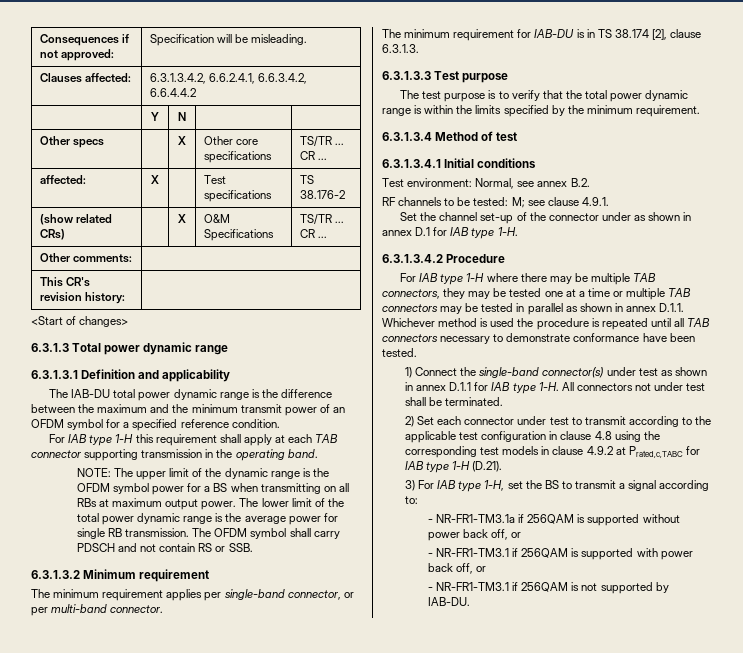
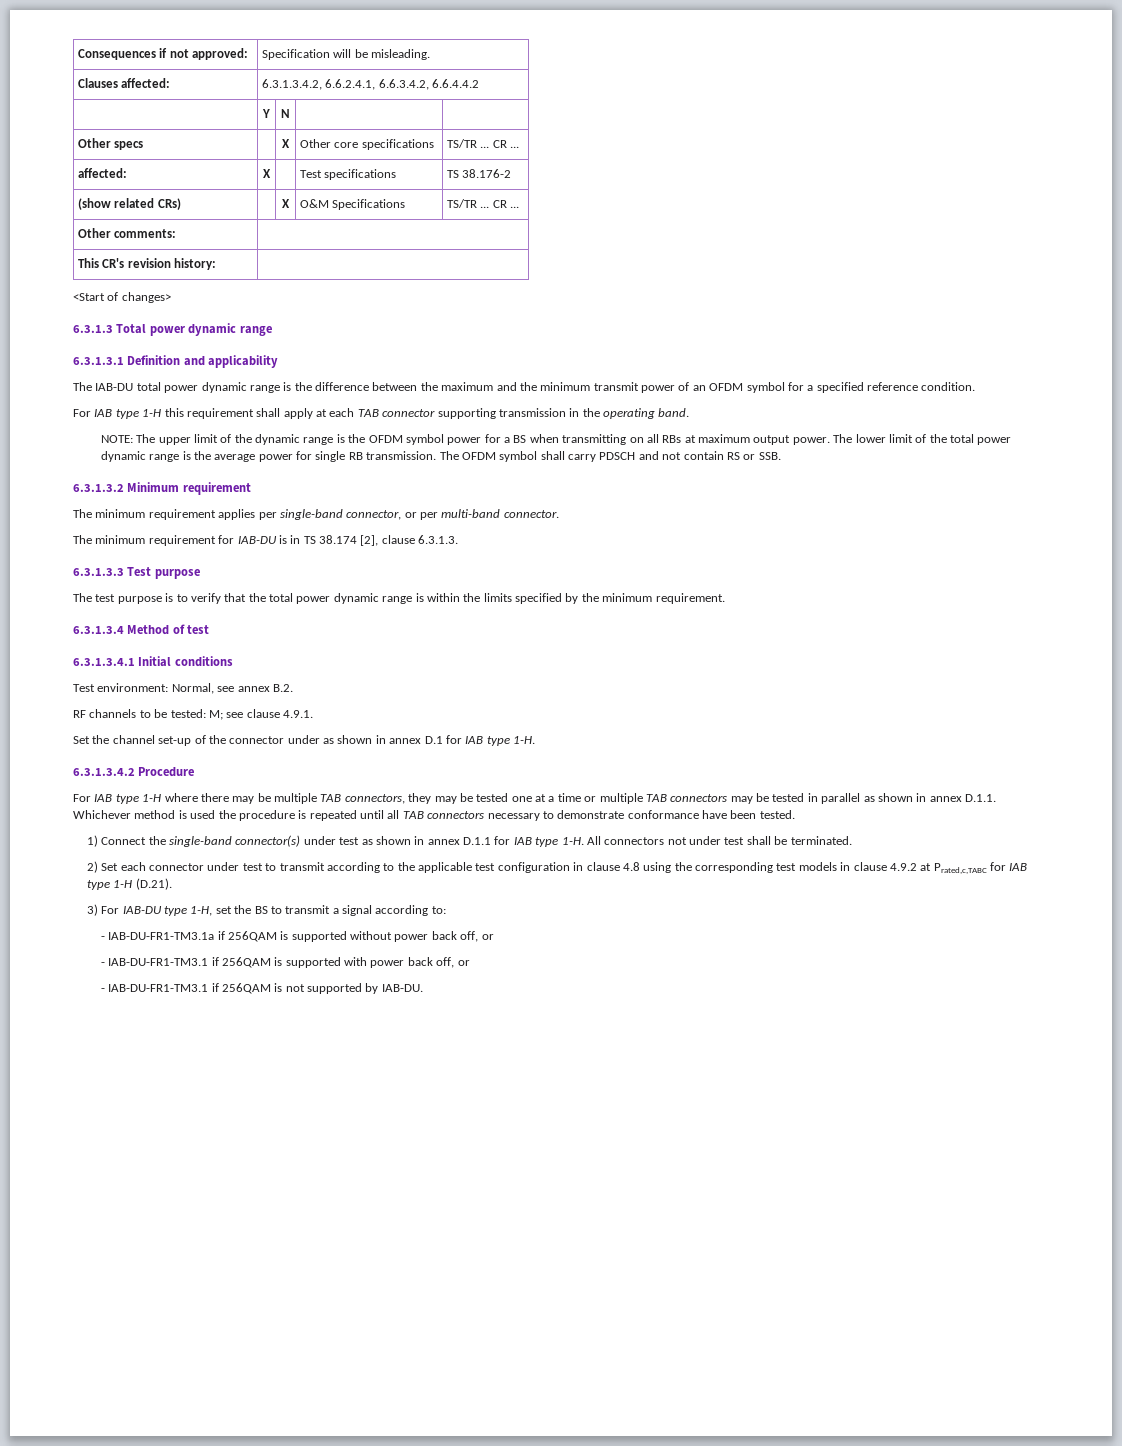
- 3) For IAB type 1-H, set the BS to transmit a signal according to:
+ 3) For IAB-DU type 1-H, set the BS to transmit a signal according to:
- - NR-FR1-TM3.1a if 256QAM is supported without power back off, or
+ - IAB-DU-FR1-TM3.1a if 256QAM is supported without power back off, or
- - NR-FR1-TM3.1 if 256QAM is supported with power back off, or
+ - IAB-DU-FR1-TM3.1 if 256QAM is supported with power back off, or
- - NR-FR1-TM3.1 if 256QAM is not supported by IAB-DU.
+ - IAB-DU-FR1-TM3.1 if 256QAM is not supported by IAB-DU.

